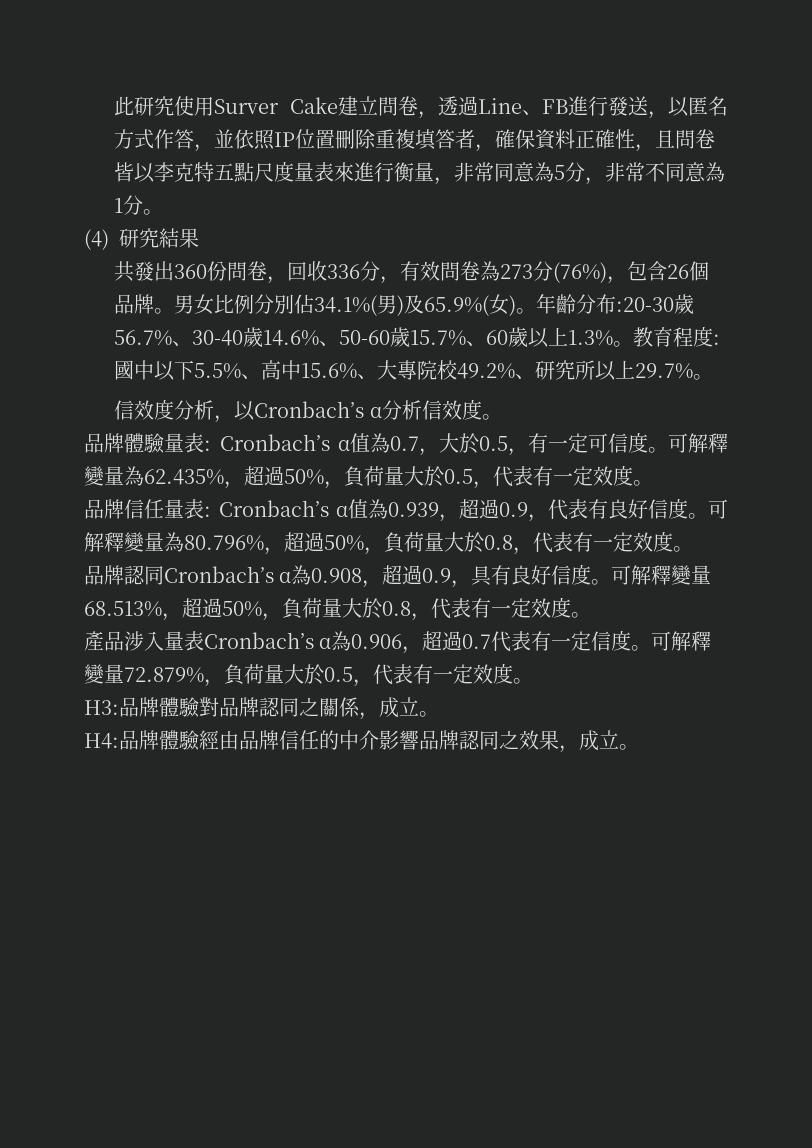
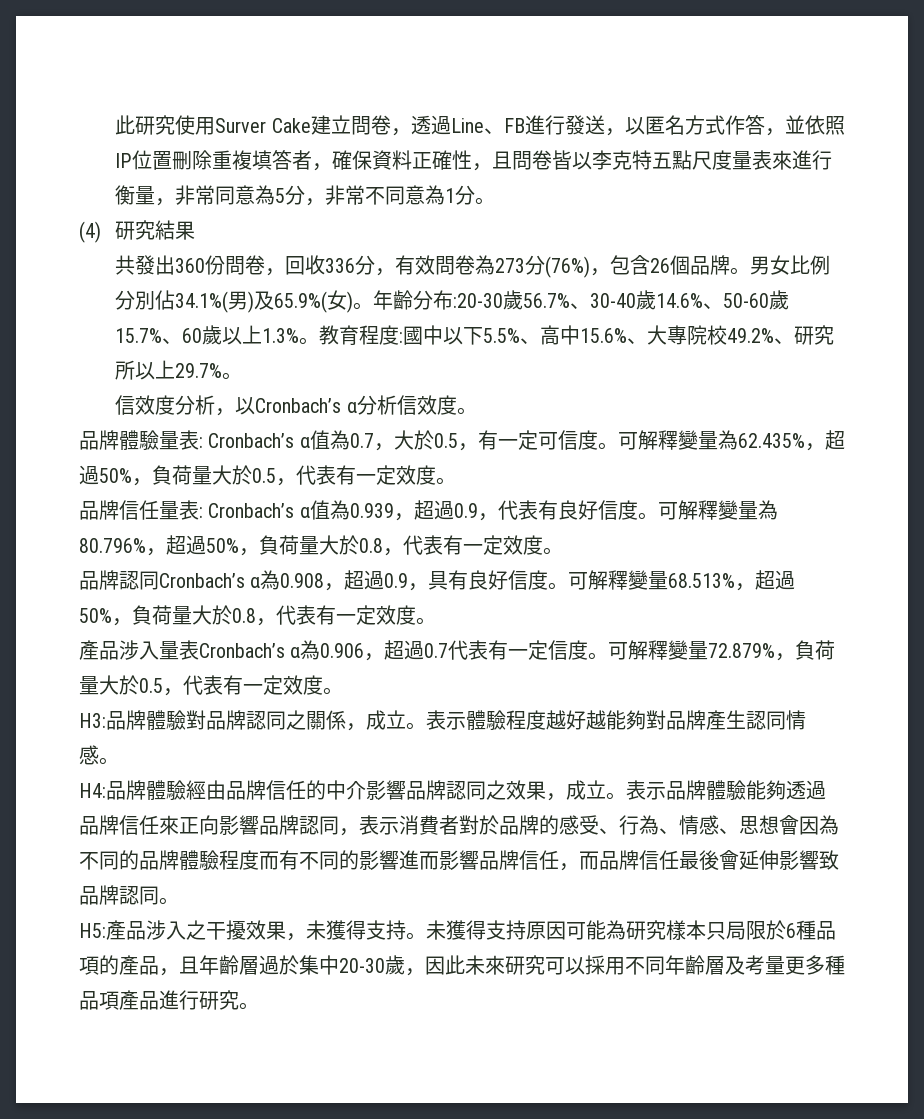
+ 表示體驗程度越好越能夠對品牌產生認同情感。
+ 表示品牌體驗能夠透過品牌信任來正向影響品牌認同，表示消費者對於品牌的感受、行為、情感、思想會因為不同的品牌體驗程度而有不同的影響進而影響品牌信任，而品牌信任最後會延伸影響致品牌認同。
+ H5:產品涉入之干擾效果，未獲得支持。未獲得支持原因可能為研究樣本只局限於6種品項的產品，且年齡層過於集中20-30歲，因此未來研究可以採用不同年齡層及考量更多種品項產品進行研究。

